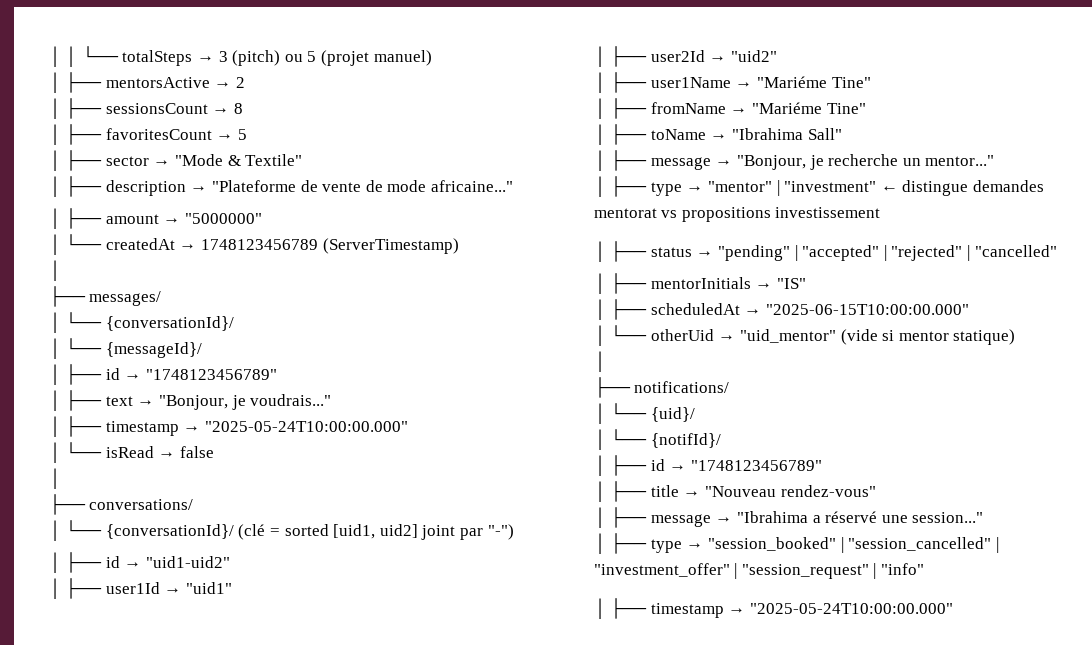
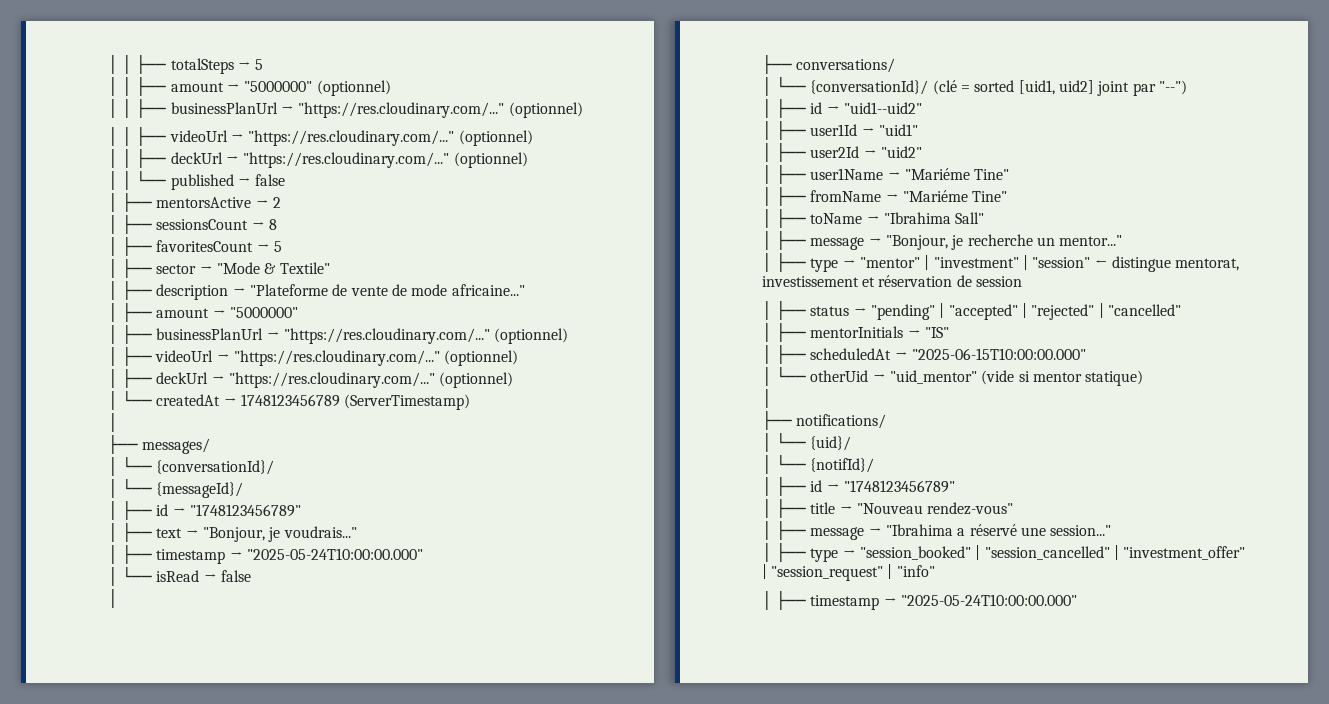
- │ │ └── totalSteps → 3 (pitch) ou 5 (projet manuel)
+ │ │ ├── totalSteps → 5
+ │ │ ├── amount → "5000000" (optionnel)
+ │ │ ├── businessPlanUrl → "https://res.cloudinary.com/..." (optionnel)
+ │ │ ├── videoUrl → "https://res.cloudinary.com/..." (optionnel)
+ │ │ ├── deckUrl → "https://res.cloudinary.com/..." (optionnel)
+ │ │ └── published → false
  │ ├── description → "Plateforme de vente de mode africaine..."
  │ ├── amount → "5000000"
+ │ ├── businessPlanUrl → "https://res.cloudinary.com/..." (optionnel)
+ │ ├── videoUrl → "https://res.cloudinary.com/..." (optionnel)
+ │ ├── deckUrl → "https://res.cloudinary.com/..." (optionnel)
- │ └── {conversationId}/ (clé = sorted [uid1, uid2] joint par "-")
- │ ├── id → "uid1-uid2"
+ │ └── {conversationId}/ (clé = sorted [uid1, uid2] joint par "--")
+ │ ├── id → "uid1--uid2"
- │ ├── type → "mentor" | "investment" ← distingue demandes mentorat vs propositions investissement
+ │ ├── type → "mentor" | "investment" | "session" ← distingue mentorat, investissement et réservation de session

